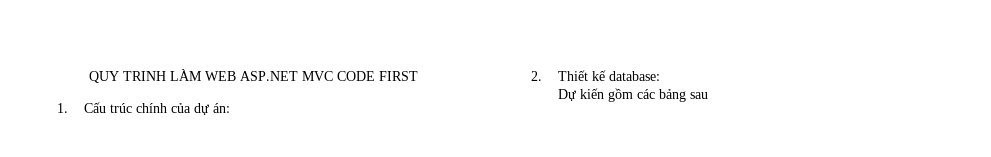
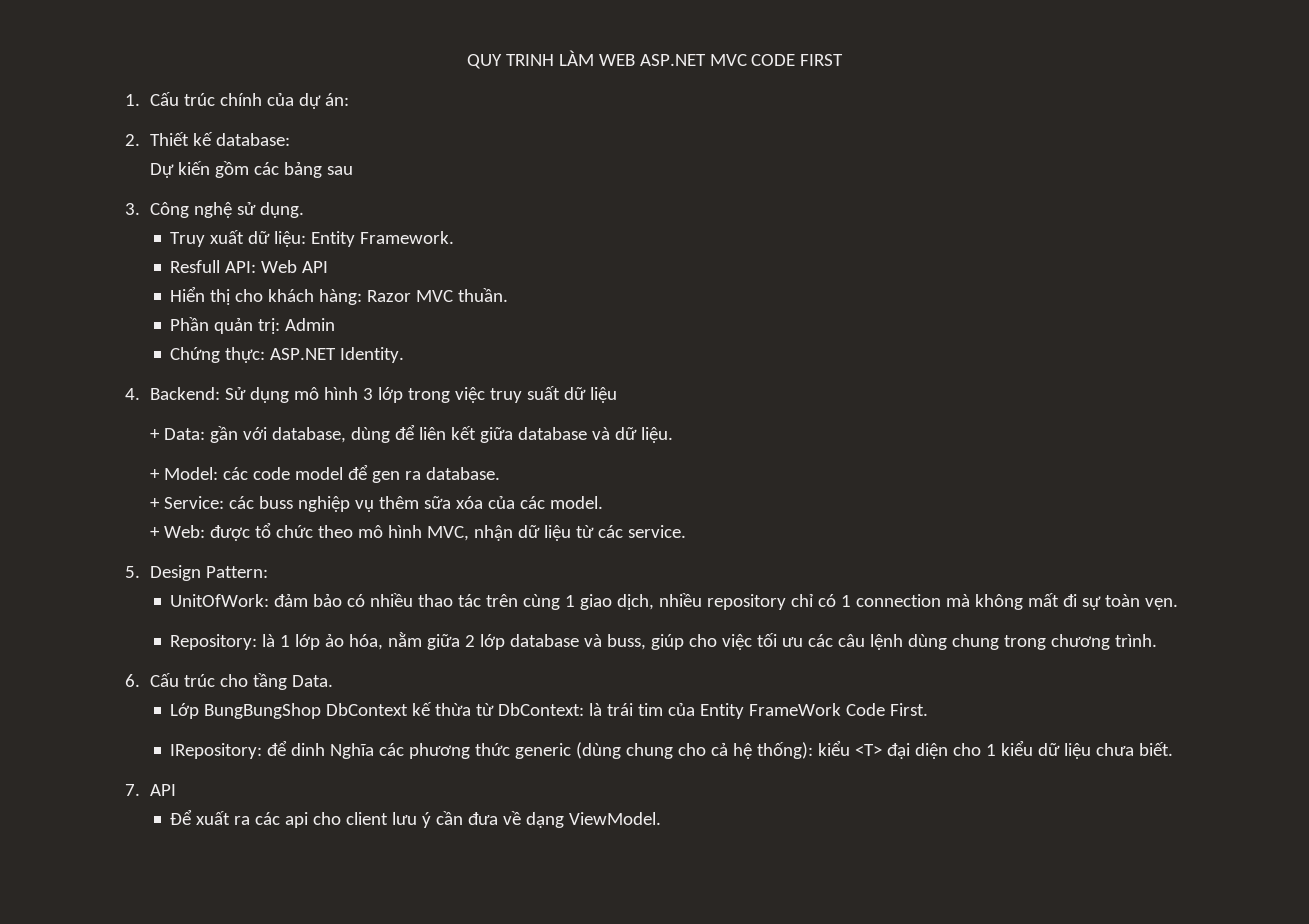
+ 3. Công nghệ sử dụng.
+ Truy xuất dữ liệu: Entity Framework.
+ Resfull API: Web API
+ Hiển thị cho khách hàng: Razor MVC thuần.
+ Phần quản trị: Admin
+ Chứng thực: ASP.NET Identity.
+ 4. Backend: Sử dụng mô hình 3 lớp trong việc truy suất dữ liệu
+ + Data: gần với database, dùng để liên kết giữa database và dữ liệu.
+ + Model: các code model để gen ra database.
+ + Service: các buss nghiệp vụ thêm sữa xóa của các model.
+ + Web: được tổ chức theo mô hình MVC, nhận dữ liệu từ các service.
+ 5. Design Pattern:
+ UnitOfWork: đảm bảo có nhiều thao tác trên cùng 1 giao dịch, nhiều repository chỉ có 1 connection mà không mất đi sự toàn vẹn.
+ Repository: là 1 lớp ảo hóa, nằm giữa 2 lớp database và buss, giúp cho việc tối ưu các câu lệnh dùng chung trong chương trình.
+ 6. Cấu trúc cho tầng Data.
+ Lớp BungBungShop DbContext kế thừa từ DbContext: là trái tim của Entity FrameWork Code First.
+ IRepository: để dinh Nghĩa các phương thức generic (dùng chung cho cả hệ thống): kiểu <T> đại diện cho 1 kiểu dữ liệu chưa biết.
+ 7. API
+ Để xuất ra các api cho client lưu ý cần đưa về dạng ViewModel.

